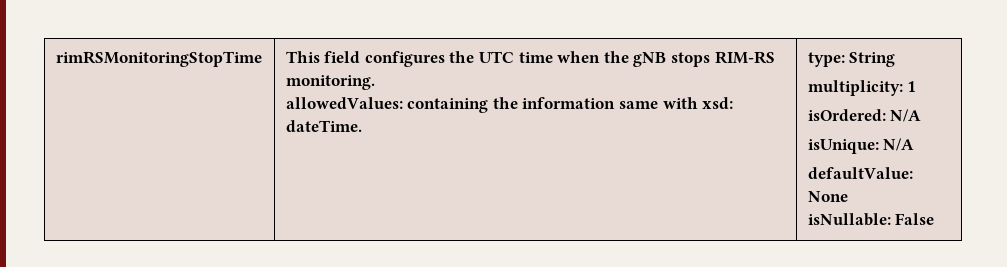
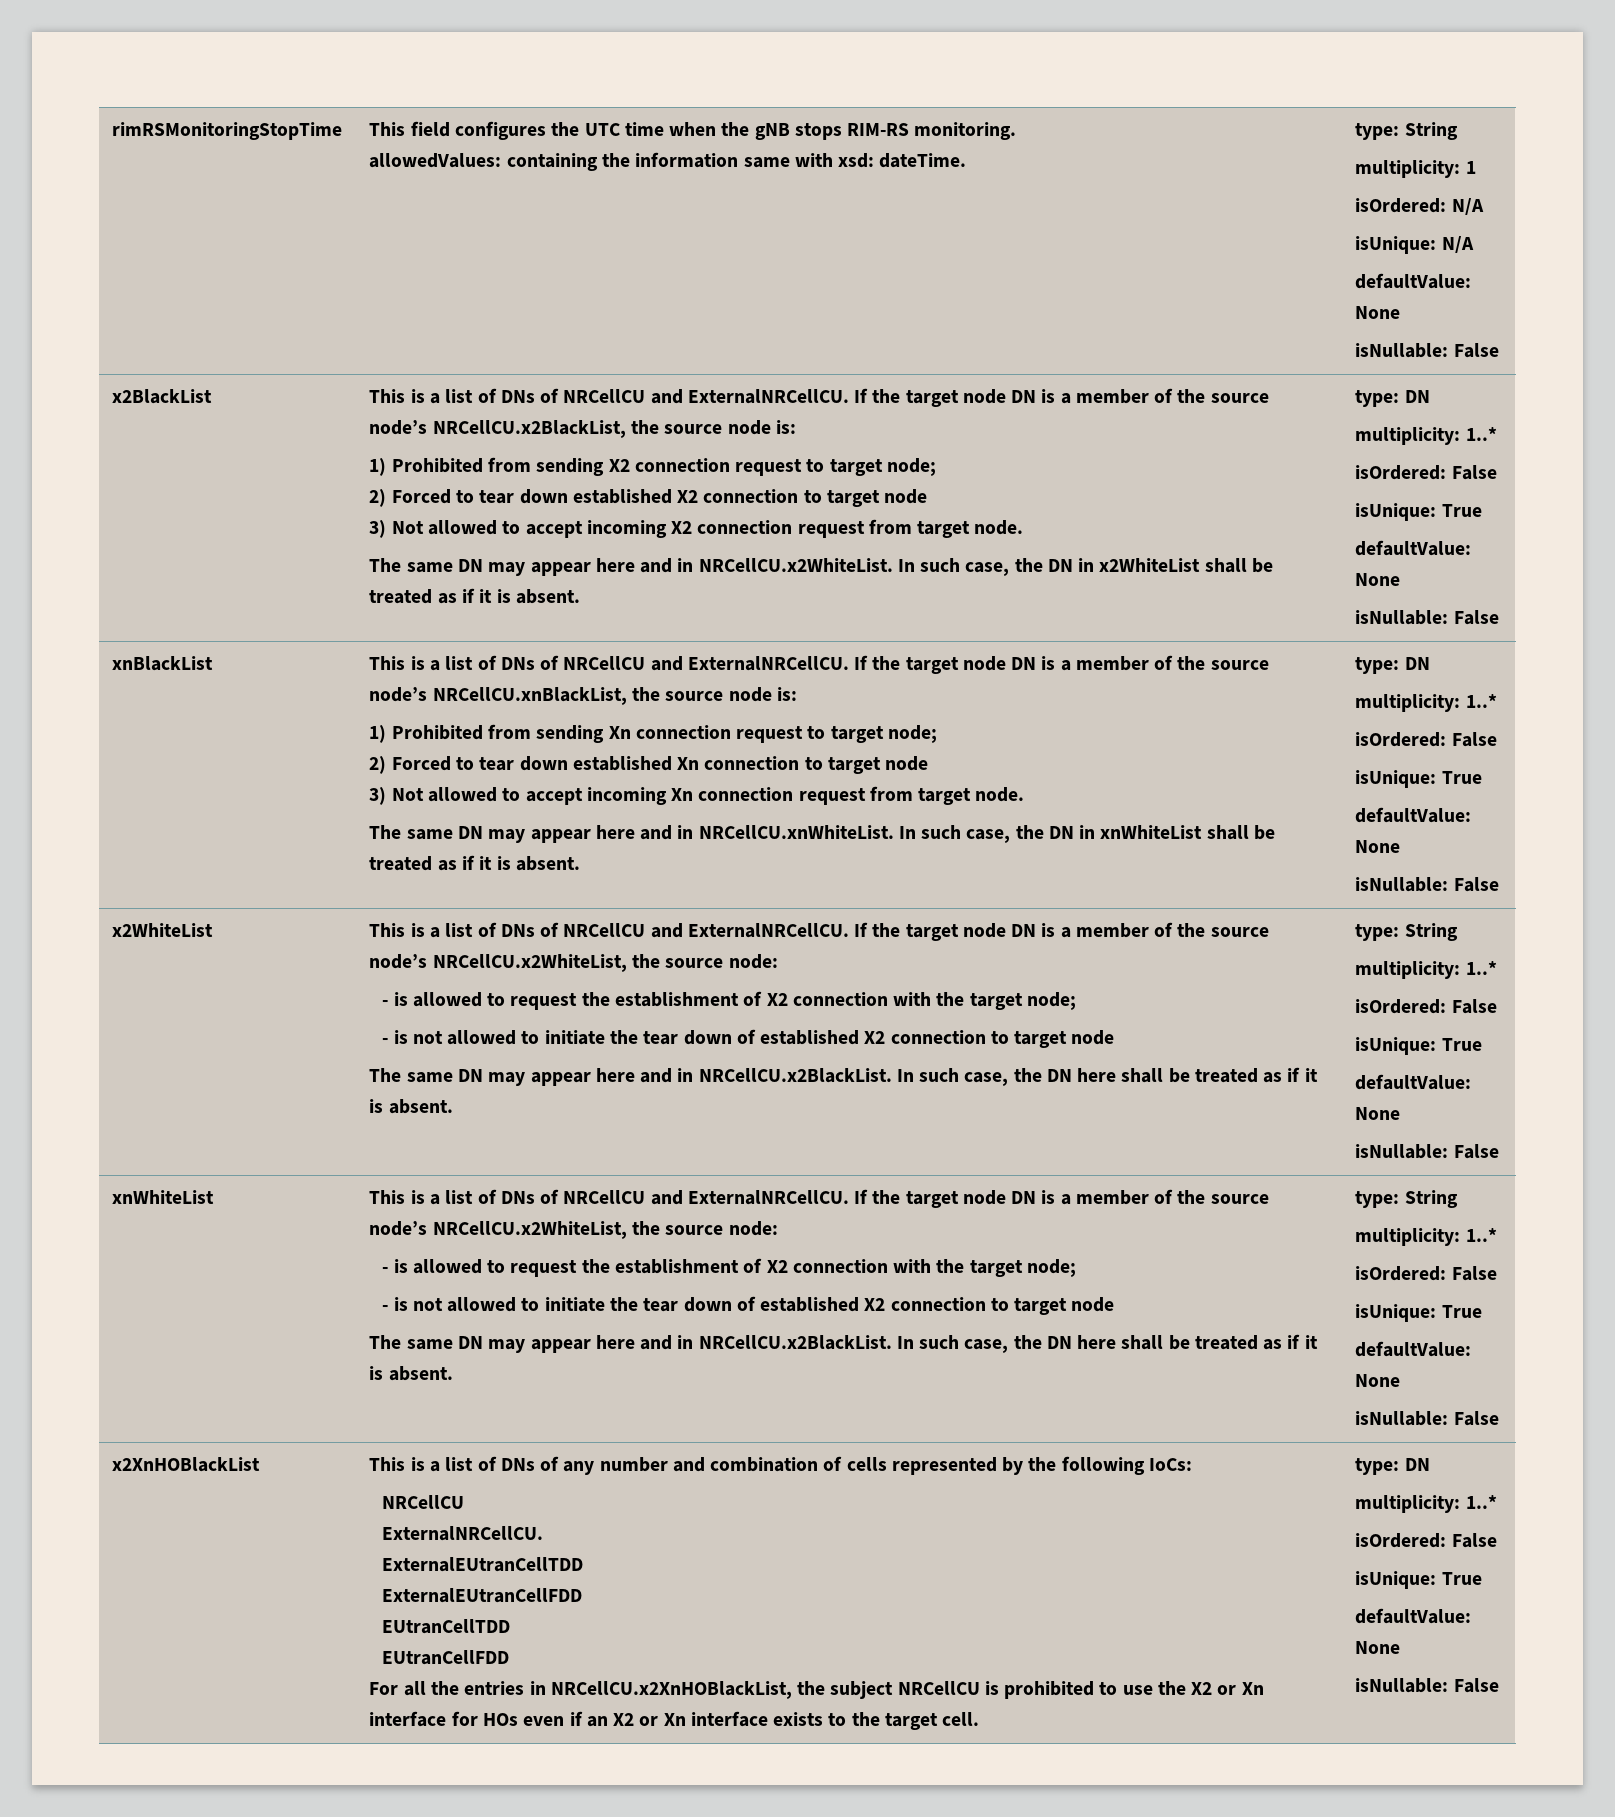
+ x2BlackList | This is a list of DNs of NRCellCU and ExternalNRCellCU. If the target node DN is a member of the source node’s NRCellCU.x2BlackList, the source node is:
+ 1) Prohibited from sending X2 connection request to target node;
+ 2) Forced to tear down established X2 connection to target node
+ 3) Not allowed to accept incoming X2 connection request from target node.
+ The same DN may appear here and in NRCellCU.x2WhiteList. In such case, the DN in x2WhiteList shall be treated as if it is absent. | type: DN
+ multiplicity: 1..*
+ isOrdered: False
+ isUnique: True
+ defaultValue: None
+ isNullable: False
+ xnBlackList | This is a list of DNs of NRCellCU and ExternalNRCellCU. If the target node DN is a member of the source node’s NRCellCU.xnBlackList, the source node is:
+ 1) Prohibited from sending Xn connection request to target node;
+ 2) Forced to tear down established Xn connection to target node
+ 3) Not allowed to accept incoming Xn connection request from target node.
+ The same DN may appear here and in NRCellCU.xnWhiteList. In such case, the DN in xnWhiteList shall be treated as if it is absent. | type: DN
+ multiplicity: 1..*
+ isOrdered: False
+ isUnique: True
+ defaultValue: None
+ isNullable: False
+ x2WhiteList | This is a list of DNs of NRCellCU and ExternalNRCellCU. If the target node DN is a member of the source node’s NRCellCU.x2WhiteList, the source node:
+ - is allowed to request the establishment of X2 connection with the target node;
+ - is not allowed to initiate the tear down of established X2 connection to target node
+ The same DN may appear here and in NRCellCU.x2BlackList. In such case, the DN here shall be treated as if it is absent. | type: String
+ multiplicity: 1..*
+ isOrdered: False
+ isUnique: True
+ defaultValue: None
+ isNullable: False
+ xnWhiteList | This is a list of DNs of NRCellCU and ExternalNRCellCU. If the target node DN is a member of the source node’s NRCellCU.x2WhiteList, the source node:
+ - is allowed to request the establishment of X2 connection with the target node;
+ - is not allowed to initiate the tear down of established X2 connection to target node
+ The same DN may appear here and in NRCellCU.x2BlackList. In such case, the DN here shall be treated as if it is absent. | type: String
+ multiplicity: 1..*
+ isOrdered: False
+ isUnique: True
+ defaultValue: None
+ isNullable: False
+ x2XnHOBlackList | This is a list of DNs of any number and combination of cells represented by the following IoCs:
+ NRCellCU
+ ExternalNRCellCU.
+ ExternalEUtranCellTDD
+ ExternalEUtranCellFDD
+ EUtranCellTDD
+ EUtranCellFDD
+ For all the entries in NRCellCU.x2XnHOBlackList, the subject NRCellCU is prohibited to use the X2 or Xn interface for HOs even if an X2 or Xn interface exists to the target cell. | type: DN
+ multiplicity: 1..*
+ isOrdered: False
+ isUnique: True
+ defaultValue: None
+ isNullable: False

